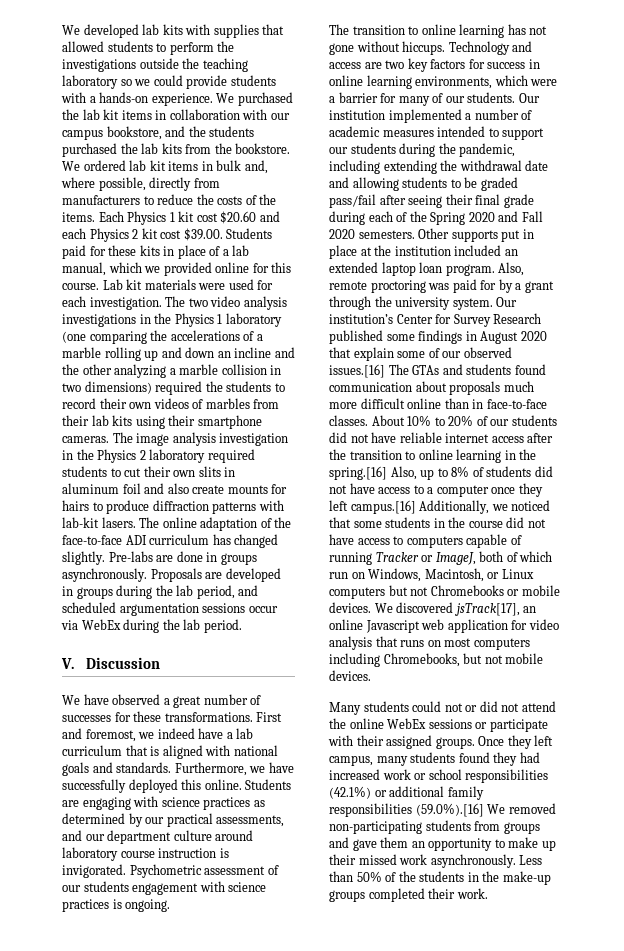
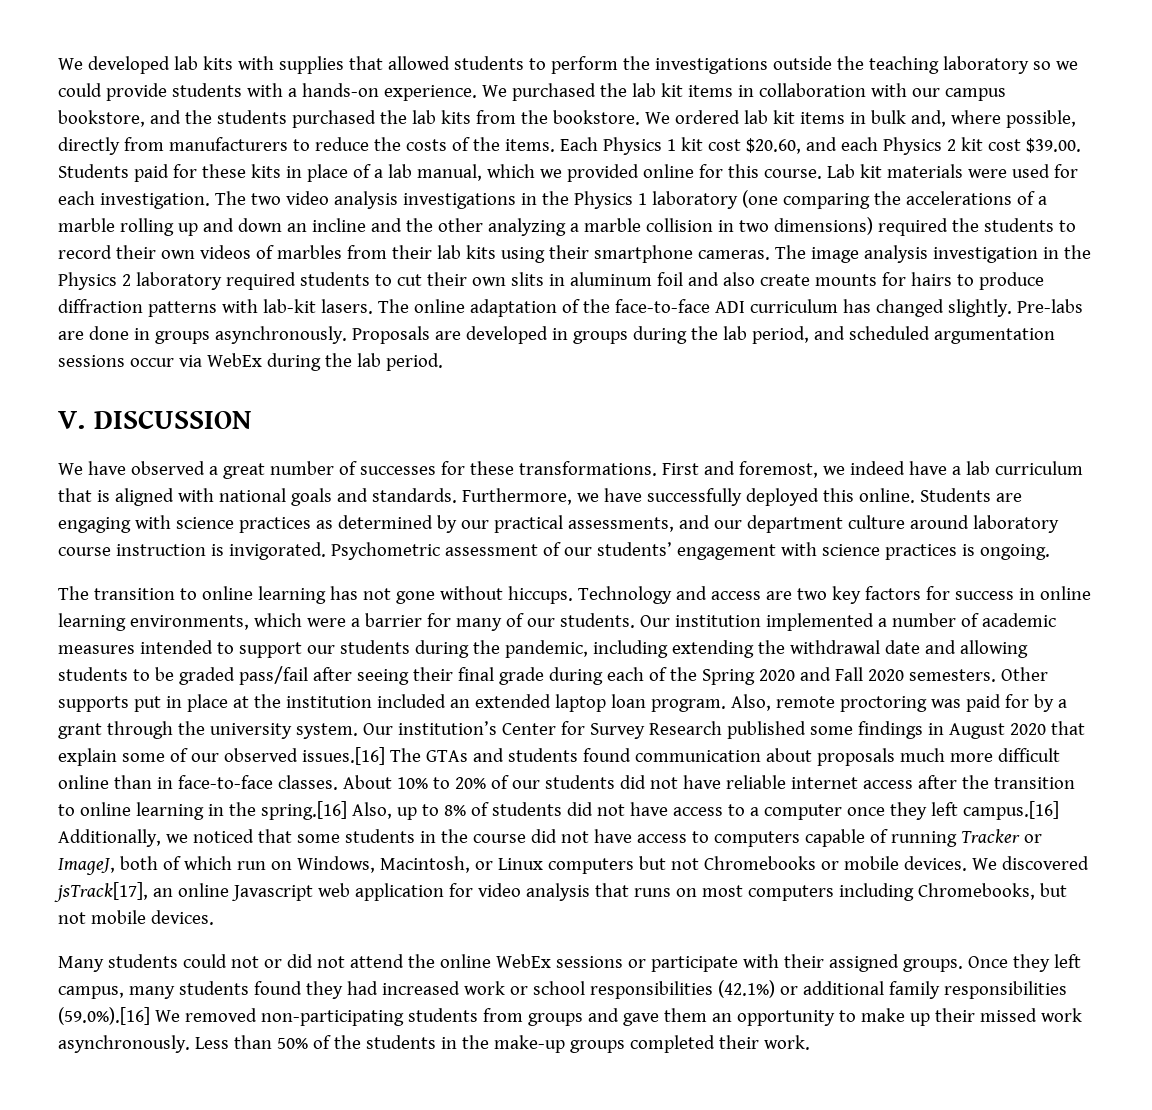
- Each Physics 1 kit cost $20.60 and each Physics 2 kit cost $39.00. Students paid for these kits in place of a lab manual, which we provided online for this course.
+ Each Physics 1 kit cost $20.60, and each Physics 2 kit cost $39.00. Students paid for these kits in place of a lab manual, which we provided online for this course.
- V. Discussion
+ V. DISCUSSION
- Psychometric assessment of our students engagement with science practices is ongoing.
+ Psychometric assessment of our students’ engagement with science practices is ongoing.

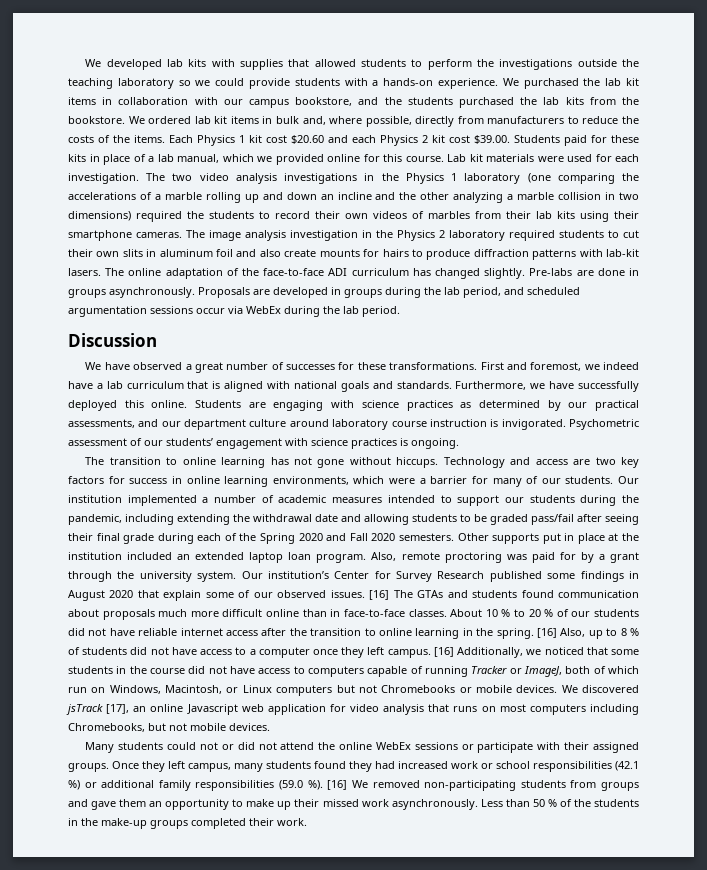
- Each Physics 1 kit cost $20.60, and each Physics 2 kit cost $39.00. Students paid for these kits in place of a lab manual, which we provided online for this course.
+ Each Physics 1 kit cost $20.60 and each Physics 2 kit cost $39.00. Students paid for these kits in place of a lab manual, which we provided online for this course.
- V. DISCUSSION
+ Discussion
- Our institution’s Center for Survey Research published some findings in August 2020 that explain some of our observed issues.[16] The GTAs and students found communication about proposals much more difficult online than in face-to-face classes.
+ Our institution’s Center for Survey Research published some findings in August 2020 that explain some of our observed issues. [16] The GTAs and students found communication about proposals much more difficult online than in face-to-face classes.
- About 10% to 20% of our students did not have reliable internet access after the transition to online learning in the spring.[16] Also, up to 8% of students did not have access to a computer once they left campus.[16] Additionally, we noticed that some students in the course did not have access to computers capable of running Tracker or ImageJ, both of which run on Windows, Macintosh, or Linux computers but not Chromebooks or mobile devices.
+ About 10 % to 20 % of our students did not have reliable internet access after the transition to online learning in the spring. [16] Also, up to 8 % of students did not have access to a computer once they left campus. [16] Additionally, we noticed that some students in the course did not have access to computers capable of running Tracker or ImageJ, both of which run on Windows, Macintosh, or Linux computers but not Chromebooks or mobile devices.
- We discovered jsTrack[17], an online Javascript web application for video analysis that runs on most computers including Chromebooks, but not mobile devices.
+ We discovered jsTrack [17], an online Javascript web application for video analysis that runs on most computers including Chromebooks, but not mobile devices.
- Once they left campus, many students found they had increased work or school responsibilities (42.1%) or additional family responsibilities (59.0%).[16] We removed non-participating students from groups and gave them an opportunity to make up their missed work asynchronously.
+ Once they left campus, many students found they had increased work or school responsibilities (42.1 %) or additional family responsibilities (59.0 %). [16] We removed non-participating students from groups and gave them an opportunity to make up their missed work asynchronously.
- Less than 50% of the students in the make-up groups completed their work.
+ Less than 50 % of the students in the make-up groups completed their work.

